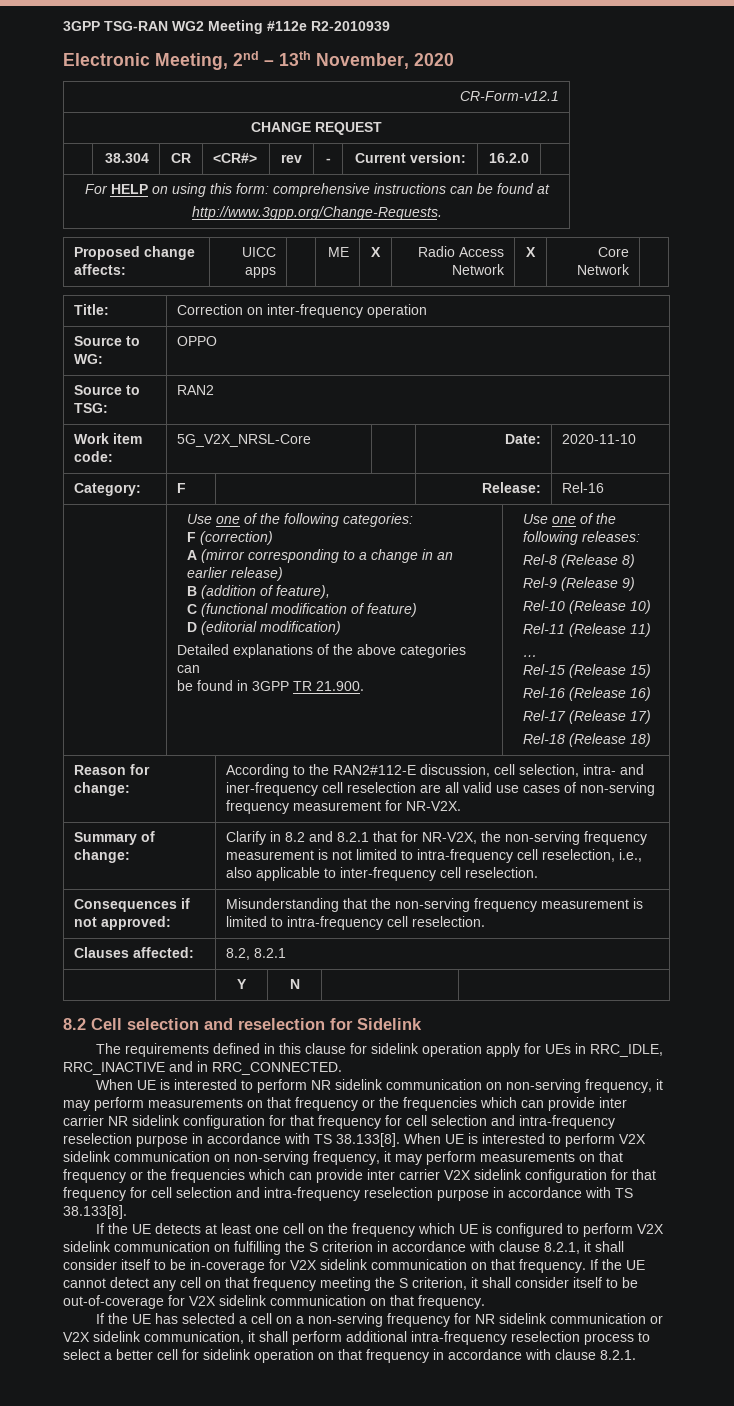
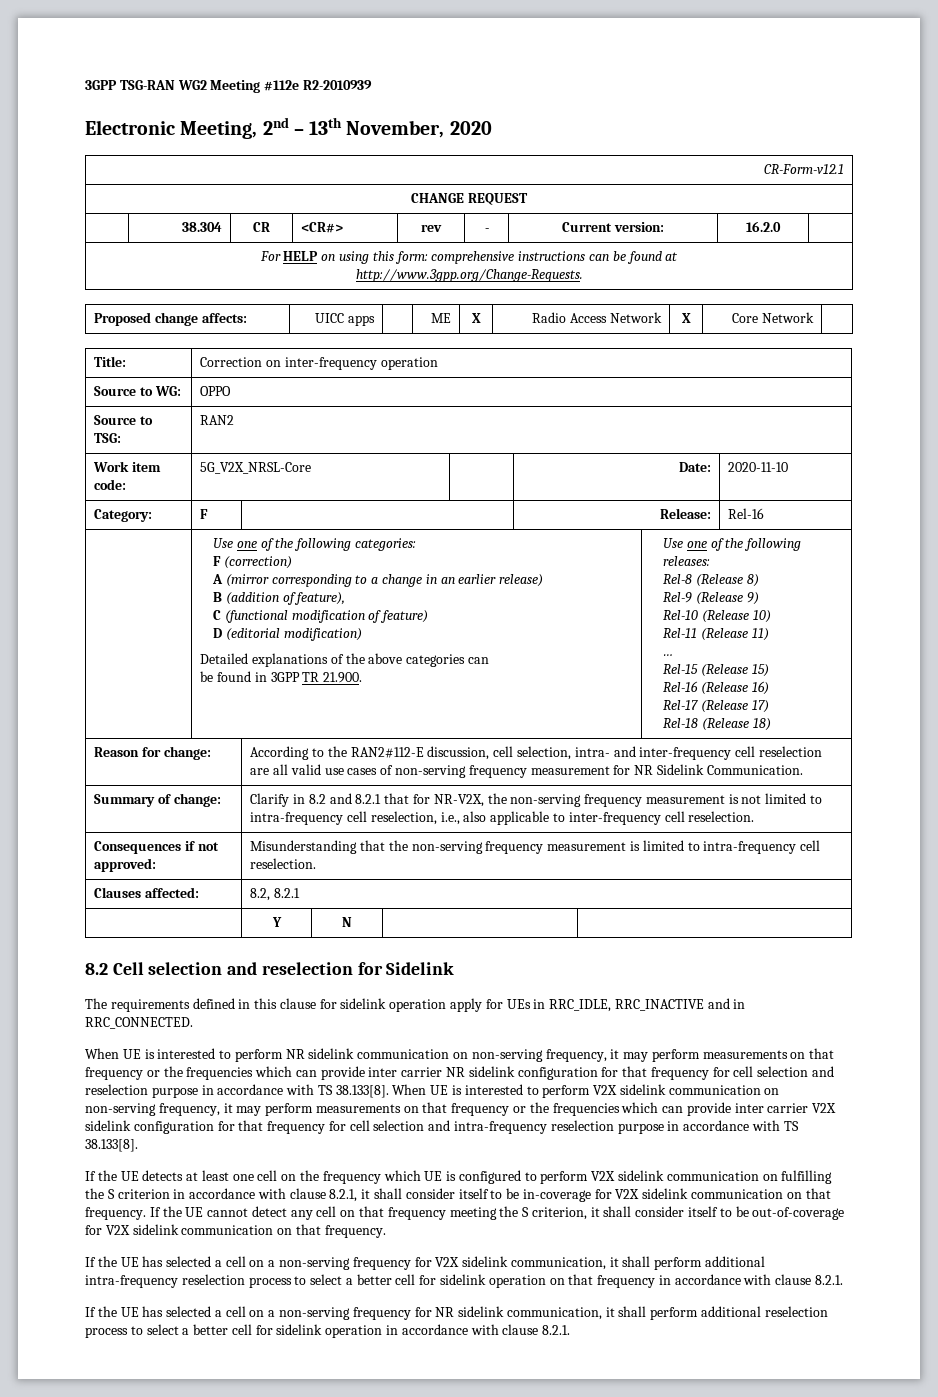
- Reason for change: | According to the RAN2#112-E discussion, cell selection, intra- and iner-frequency cell reselection are all valid use cases of non-serving frequency measurement for NR-V2X.
+ Reason for change: | According to the RAN2#112-E discussion, cell selection, intra- and inter-frequency cell reselection are all valid use cases of non-serving frequency measurement for NR Sidelink Communication.
- When UE is interested to perform NR sidelink communication on non-serving frequency, it may perform measurements on that frequency or the frequencies which can provide inter carrier NR sidelink configuration for that frequency for cell selection and intra-frequency reselection purpose in accordance with TS 38.133[8]. When UE is interested to perform V2X sidelink communication on non-serving frequency, it may perform measurements on that frequency or the frequencies which can provide inter carrier V2X sidelink configuration for that frequency for cell selection and intra-frequency reselection purpose in accordance with TS 38.133[8].
+ When UE is interested to perform NR sidelink communication on non-serving frequency, it may perform measurements on that frequency or the frequencies which can provide inter carrier NR sidelink configuration for that frequency for cell selection and reselection purpose in accordance with TS 38.133[8]. When UE is interested to perform V2X sidelink communication on non-serving frequency, it may perform measurements on that frequency or the frequencies which can provide inter carrier V2X sidelink configuration for that frequency for cell selection and intra-frequency reselection purpose in accordance with TS 38.133[8].
- If the UE has selected a cell on a non-serving frequency for NR sidelink communication or V2X sidelink communication, it shall perform additional intra-frequency reselection process to select a better cell for sidelink operation on that frequency in accordance with clause 8.2.1.
+ If the UE has selected a cell on a non-serving frequency for V2X sidelink communication, it shall perform additional intra-frequency reselection process to select a better cell for sidelink operation on that frequency in accordance with clause 8.2.1.
+ If the UE has selected a cell on a non-serving frequency for NR sidelink communication, it shall perform additional reselection process to select a better cell for sidelink operation in accordance with clause 8.2.1.

